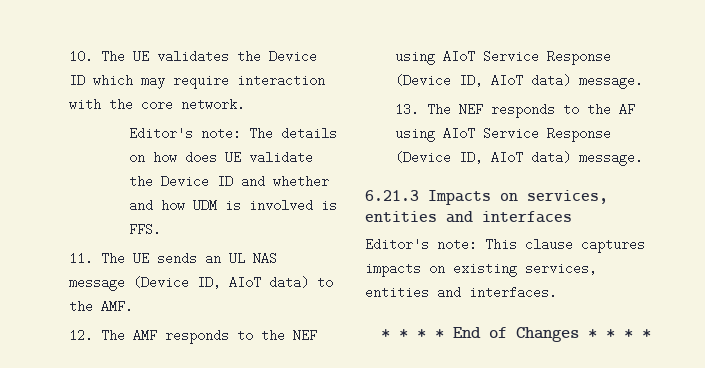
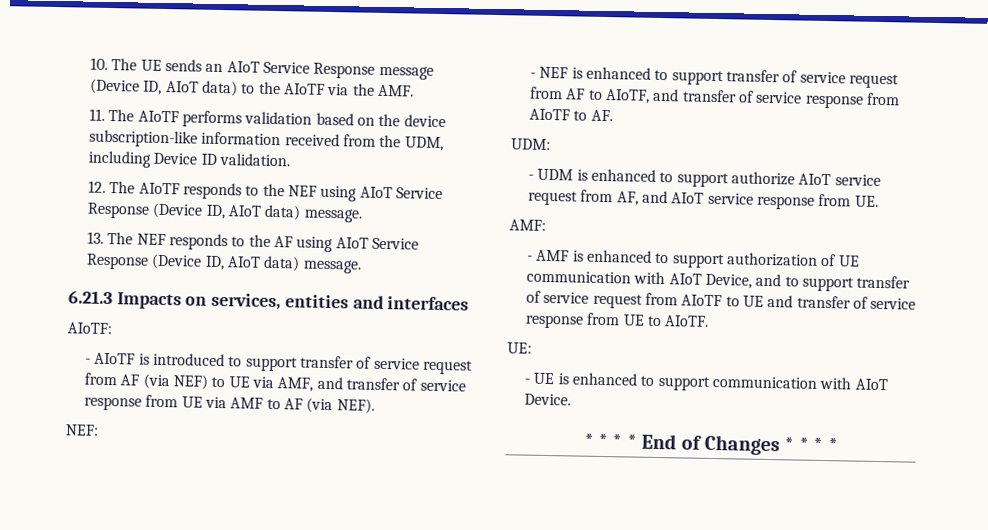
- 10. The UE validates the Device ID which may require interaction with the core network.
- Editor's note: The details on how does UE validate the Device ID and whether and how UDM is involved is FFS.
- 11. The UE sends an UL NAS message (Device ID, AIoT data) to the AMF.
+ 10. The UE sends an AIoT Service Response message (Device ID, AIoT data) to the AIoTF via the AMF.
+ 11. The AIoTF performs validation based on the device subscription-like information received from the UDM, including Device ID validation.
- 12. The AMF responds to the NEF using AIoT Service Response (Device ID, AIoT data) message.
+ 12. The AIoTF responds to the NEF using AIoT Service Response (Device ID, AIoT data) message.
- Editor's note: This clause captures impacts on existing services, entities and interfaces.
+ AIoTF:
+ - AIoTF is introduced to support transfer of service request from AF (via NEF) to UE via AMF, and transfer of service response from UE via AMF to AF (via NEF).
+ NEF:
+ - NEF is enhanced to support transfer of service request from AF to AIoTF, and transfer of service response from AIoTF to AF.
+ UDM:
+ - UDM is enhanced to support authorize AIoT service request from AF, and AIoT service response from UE.
+ AMF:
+ - AMF is enhanced to support authorization of UE communication with AIoT Device, and to support transfer of service request from AIoTF to UE and transfer of service response from UE to AIoTF.
+ UE:
+ - UE is enhanced to support communication with AIoT Device.

